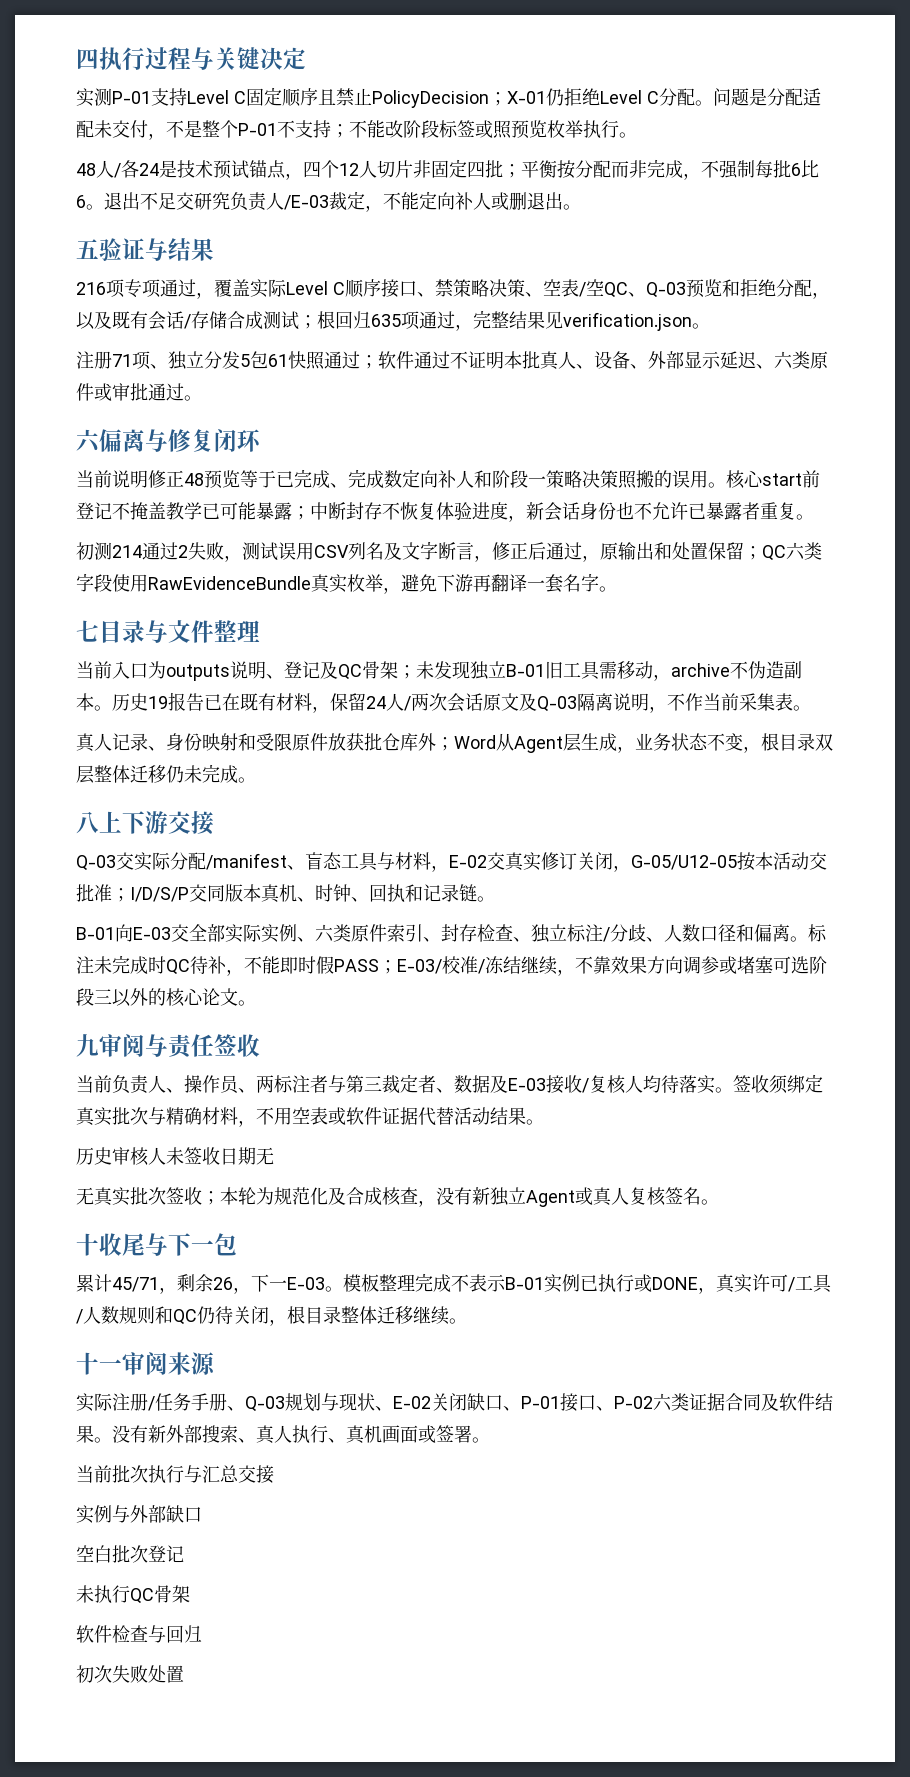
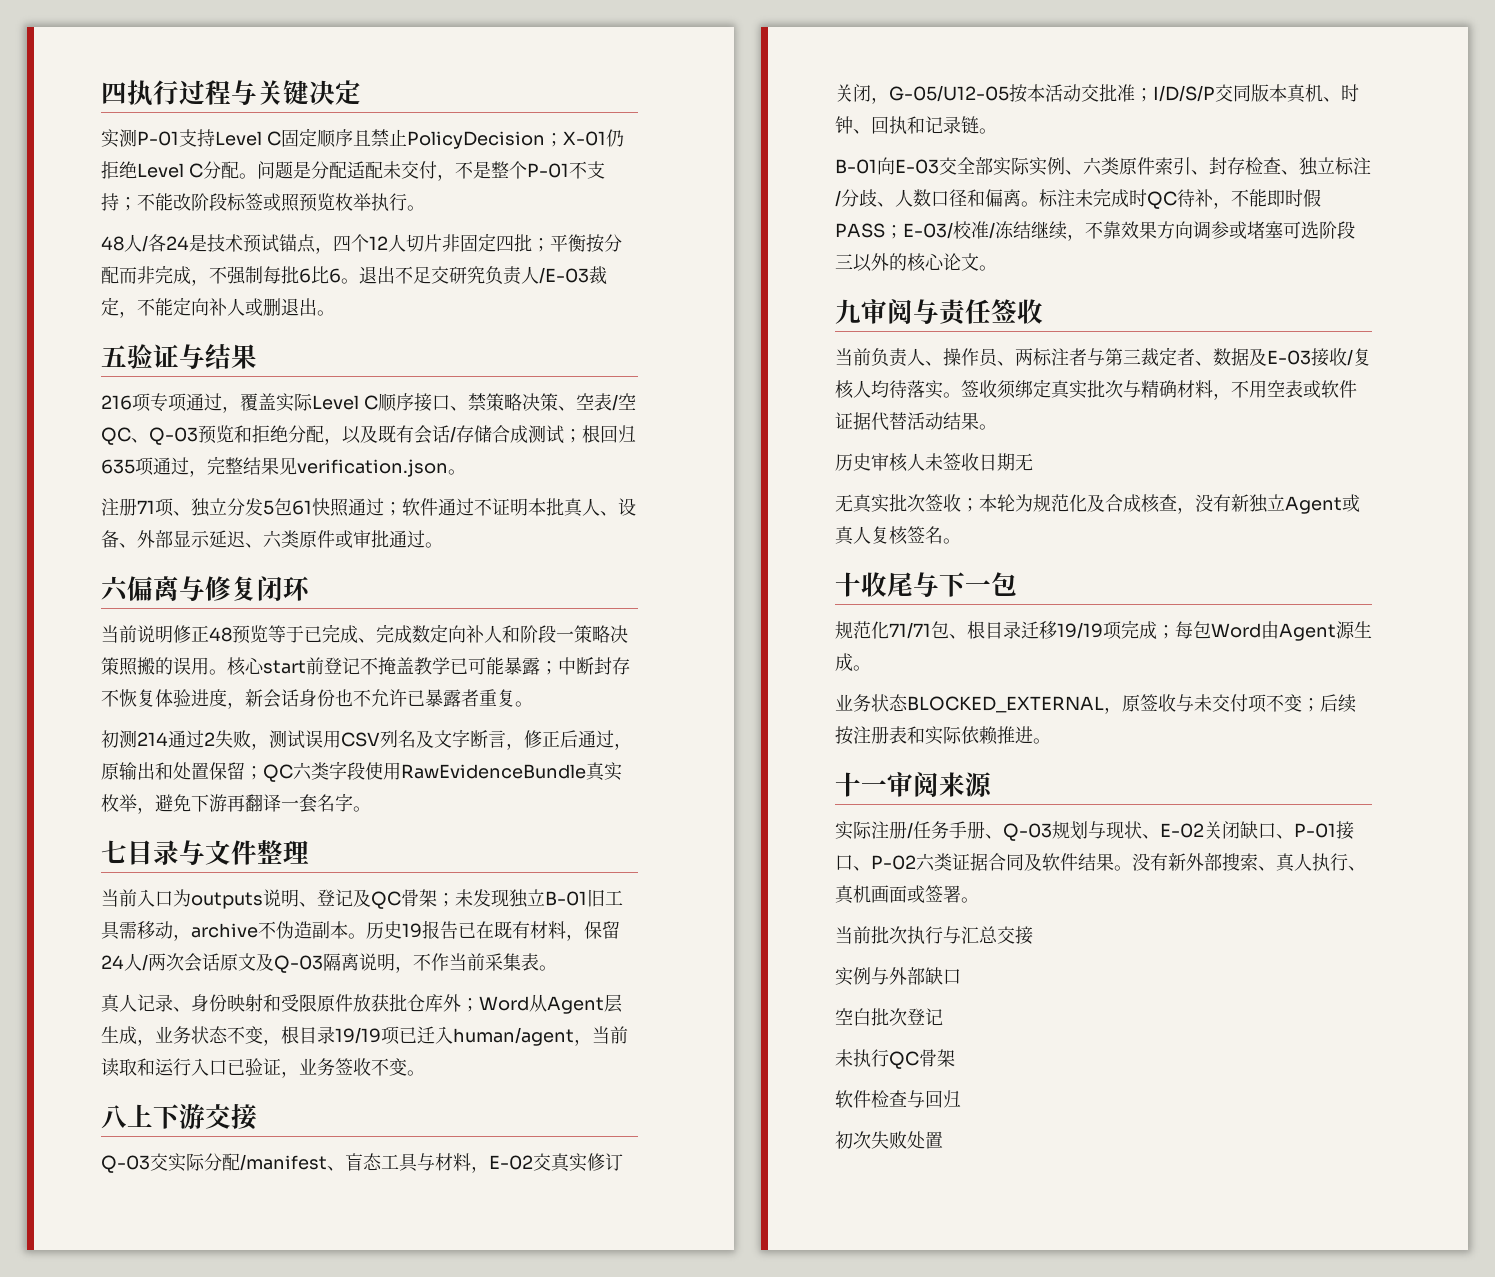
- 真人记录、身份映射和受限原件放获批仓库外；Word从Agent层生成，业务状态不变，根目录双层整体迁移仍未完成。
+ 真人记录、身份映射和受限原件放获批仓库外；Word从Agent层生成，业务状态不变，根目录19/19项已迁入human/agent，当前读取和运行入口已验证，业务签收不变。
- 累计45/71，剩余26，下一E-03。模板整理完成不表示B-01实例已执行或DONE，真实许可/工具/人数规则和QC仍待关闭，根目录整体迁移继续。
+ 规范化71/71包、根目录迁移19/19项完成；每包Word由Agent源生成。
+ 业务状态BLOCKED_EXTERNAL，原签收与未交付项不变；后续按注册表和实际依赖推进。

